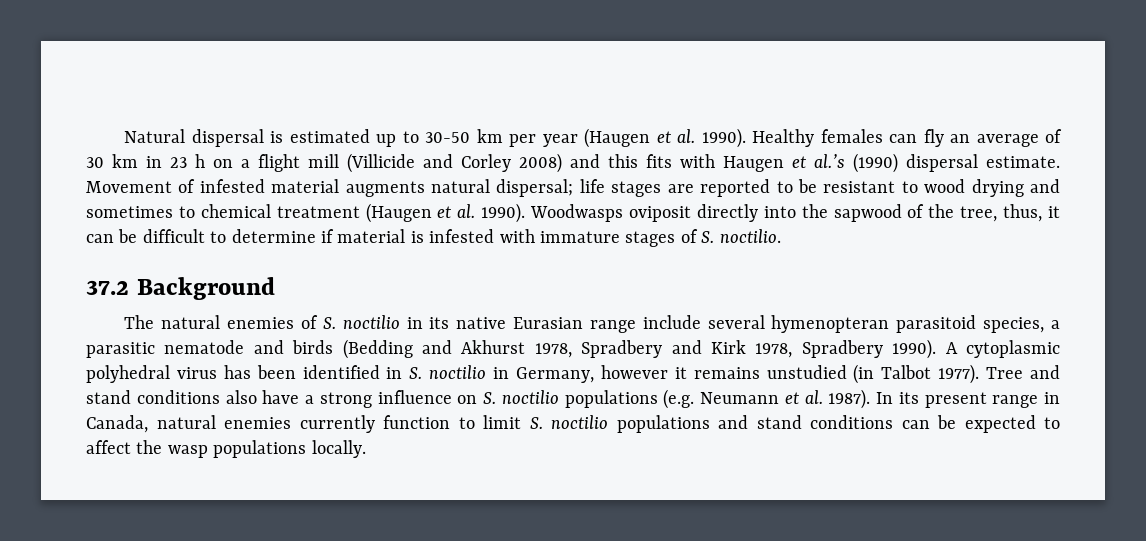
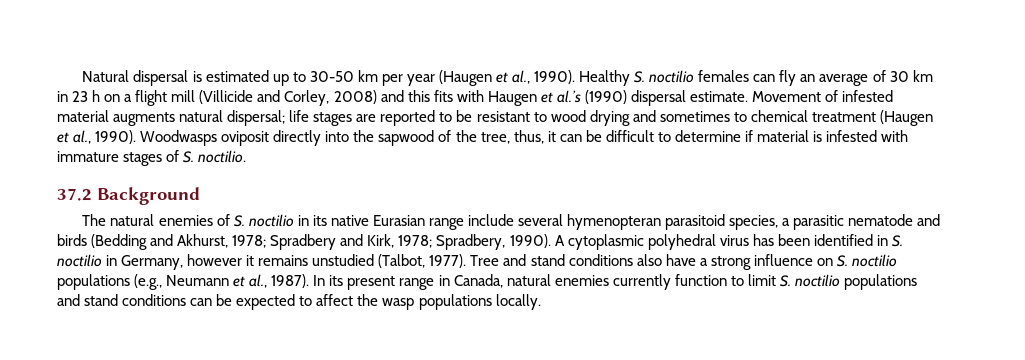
- Natural dispersal is estimated up to 30-50 km per year (Haugen et al. 1990).
+ Natural dispersal is estimated up to 30-50 km per year (Haugen et al., 1990).
- Healthy females can fly an average of 30 km in 23 h on a flight mill (Villicide and Corley 2008) and this fits with Haugen et al.’s (1990) dispersal estimate.
+ Healthy S. noctilio females can fly an average of 30 km in 23 h on a flight mill (Villicide and Corley, 2008) and this fits with Haugen et al.’s (1990) dispersal estimate.
- Movement of infested material augments natural dispersal; life stages are reported to be resistant to wood drying and sometimes to chemical treatment (Haugen et al. 1990).
+ Movement of infested material augments natural dispersal; life stages are reported to be resistant to wood drying and sometimes to chemical treatment (Haugen et al., 1990).
- The natural enemies of S. noctilio in its native Eurasian range include several hymenopteran parasitoid species, a parasitic nematode and birds (Bedding and Akhurst 1978, Spradbery and Kirk 1978, Spradbery 1990).
+ The natural enemies of S. noctilio in its native Eurasian range include several hymenopteran parasitoid species, a parasitic nematode and birds (Bedding and Akhurst, 1978; Spradbery and Kirk, 1978; Spradbery, 1990).
- A cytoplasmic polyhedral virus has been identified in S. noctilio in Germany, however it remains unstudied (in Talbot 1977).
+ A cytoplasmic polyhedral virus has been identified in S. noctilio in Germany, however it remains unstudied (Talbot, 1977).
- Tree and stand conditions also have a strong influence on S. noctilio populations (e.g. Neumann et al. 1987).
+ Tree and stand conditions also have a strong influence on S. noctilio populations (e.g., Neumann et al., 1987).

